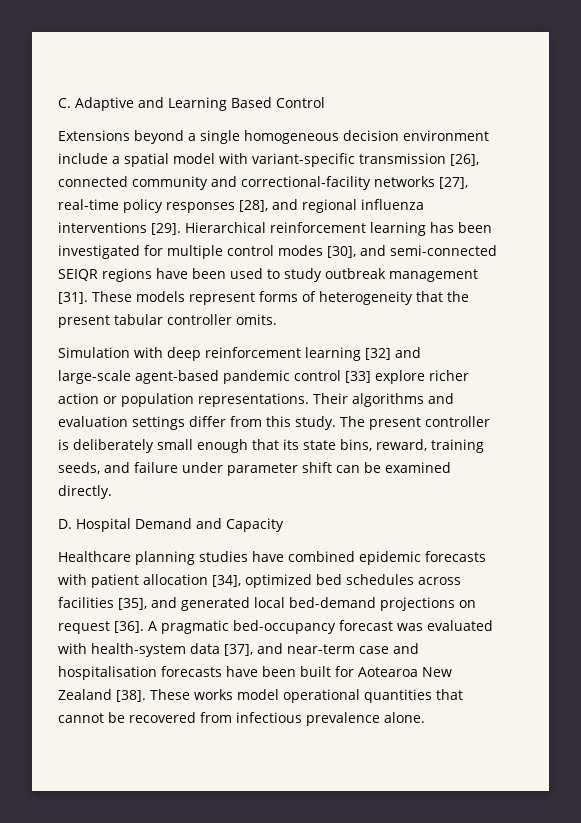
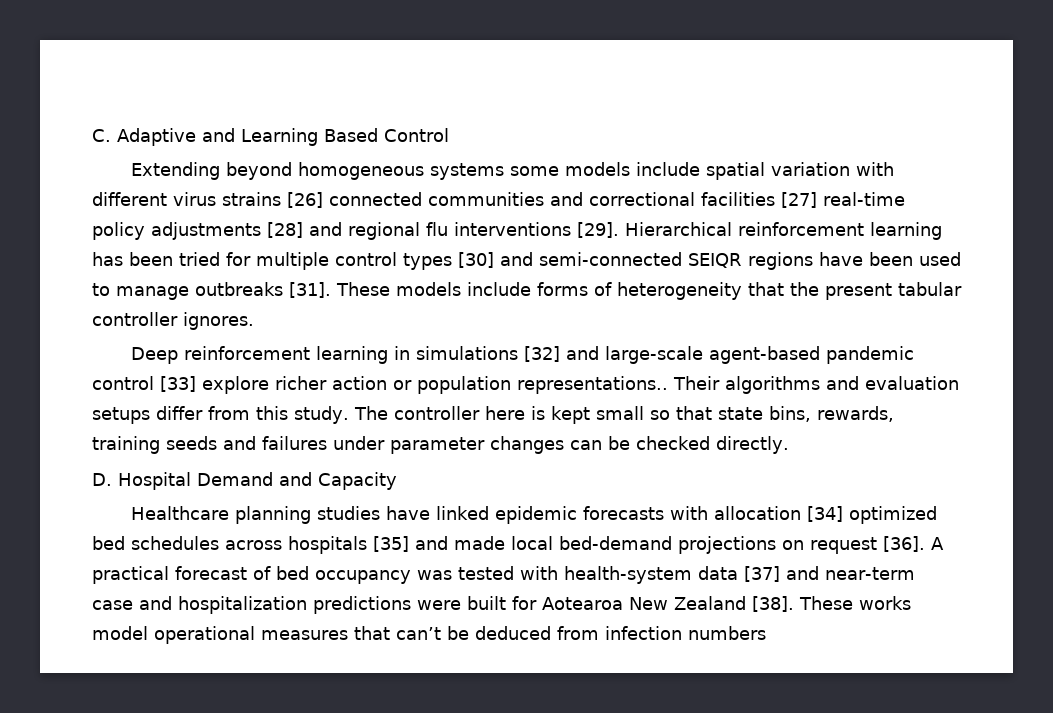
- Extensions beyond a single homogeneous decision environment include a spatial model with variant-specific transmission [26], connected community and correctional-facility networks [27], real-time policy responses [28], and regional influenza interventions [29].
+ Extending beyond homogeneous systems some models include spatial variation with different virus strains [26] connected communities and correctional facilities [27] real-time policy adjustments [28] and regional flu interventions [29].
- Hierarchical reinforcement learning has been investigated for multiple control modes [30], and semi-connected SEIQR regions have been used to study outbreak management [31].
+ Hierarchical reinforcement learning has been tried for multiple control types [30] and semi-connected SEIQR regions have been used to manage outbreaks [31].
- These models represent forms of heterogeneity that the present tabular controller omits.
- Simulation with deep reinforcement learning [32] and large-scale agent-based pandemic control [33] explore richer action or population representations.
+ These models include forms of heterogeneity that the present tabular controller ignores.
+ Deep reinforcement learning in simulations [32] and large-scale agent-based pandemic control [33] explore richer action or population representations..
- Their algorithms and evaluation settings differ from this study.
+ Their algorithms and evaluation setups differ from this study.
- The present controller is deliberately small enough that its state bins, reward, training seeds, and failure under parameter shift can be examined directly.
+ The controller here is kept small so that state bins, rewards, training seeds and failures under parameter changes can be checked directly.
- Healthcare planning studies have combined epidemic forecasts with patient allocation [34], optimized bed schedules across facilities [35], and generated local bed-demand projections on request [36].
+ Healthcare planning studies have linked epidemic forecasts with allocation [34] optimized bed schedules across hospitals [35] and made local bed-demand projections on request [36].
- A pragmatic bed-occupancy forecast was evaluated with health-system data [37], and near-term case and hospitalisation forecasts have been built for Aotearoa New Zealand [38].
+ A practical forecast of bed occupancy was tested with health-system data [37] and near-term case and hospitalization predictions were built for Aotearoa New Zealand [38].
- These works model operational quantities that cannot be recovered from infectious prevalence alone.
+ These works model operational measures that can’t be deduced from infection numbers

